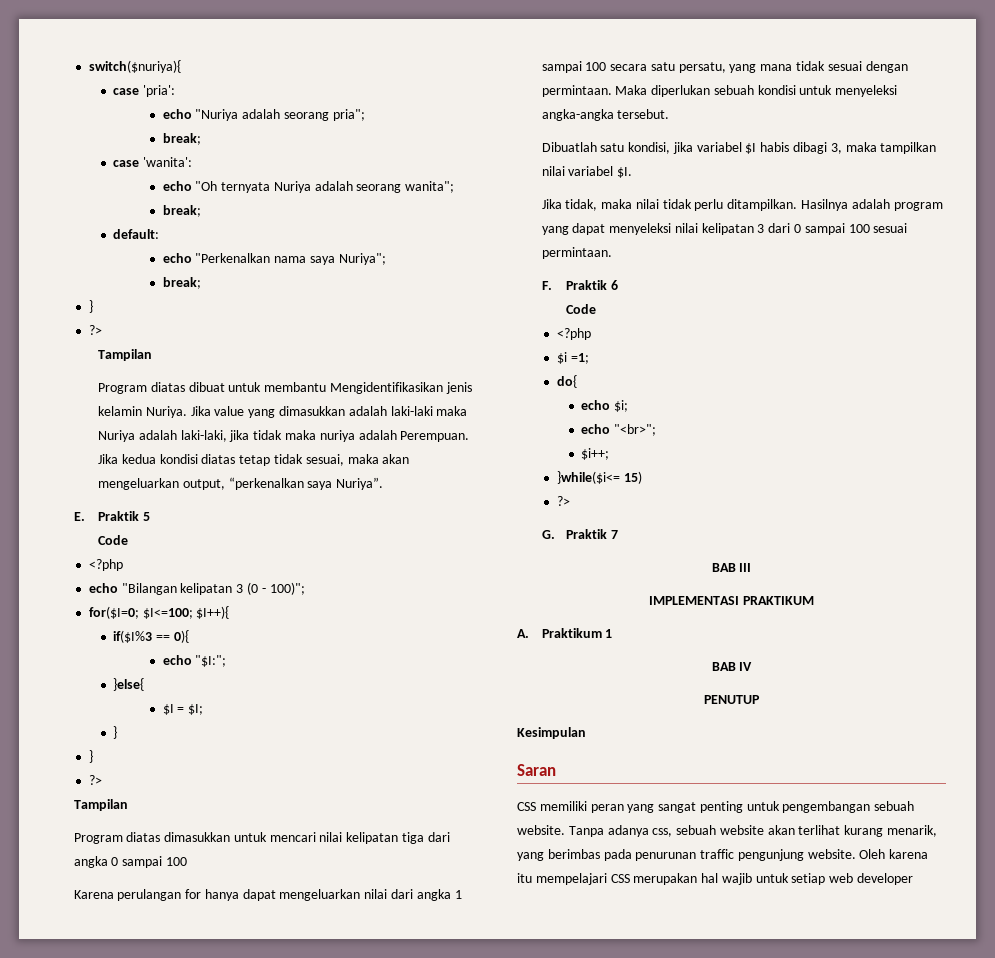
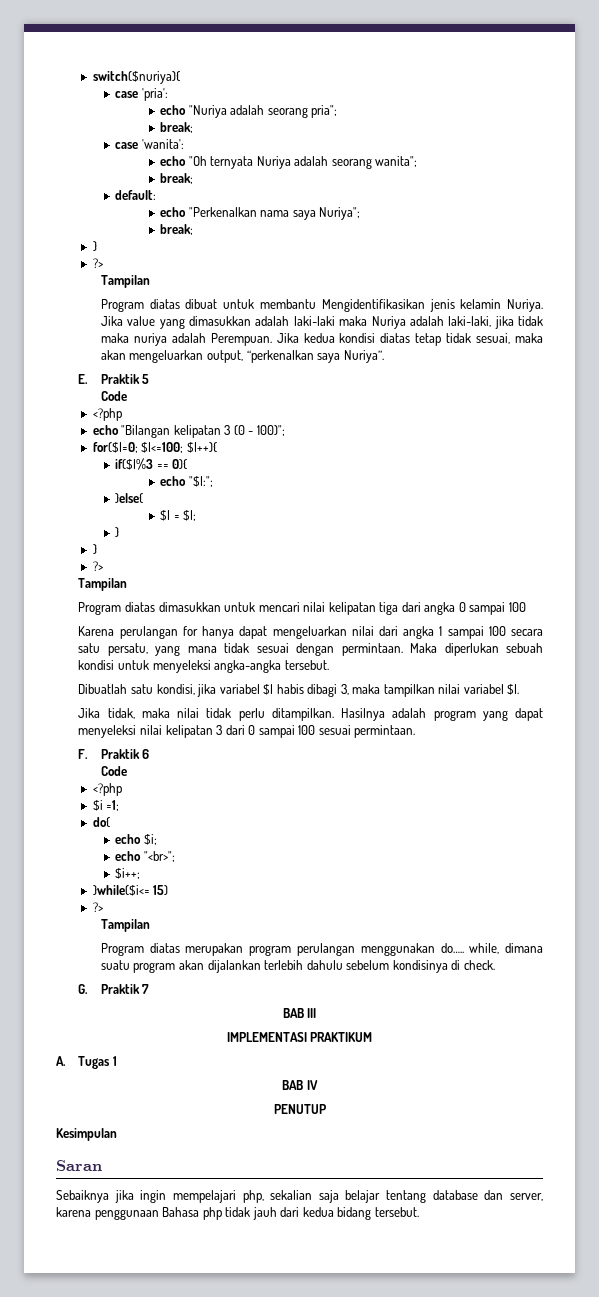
  }while($i<= 15)
  ?>
+ Tampilan
+ Program diatas merupakan program perulangan menggunakan do….. while, dimana suatu program akan dijalankan terlebih dahulu sebelum kondisinya di check.
- A. Praktikum 1
+ A. Tugas 1
- CSS memiliki peran yang sangat penting untuk pengembangan sebuah website. Tanpa adanya css, sebuah website akan terlihat kurang menarik, yang berimbas pada penurunan traffic pengunjung website. Oleh karena itu mempelajari CSS merupakan hal wajib untuk setiap web developer
+ Sebaiknya jika ingin mempelajari php, sekalian saja belajar tentang database dan server, karena penggunaan Bahasa php tidak jauh dari kedua bidang tersebut.

